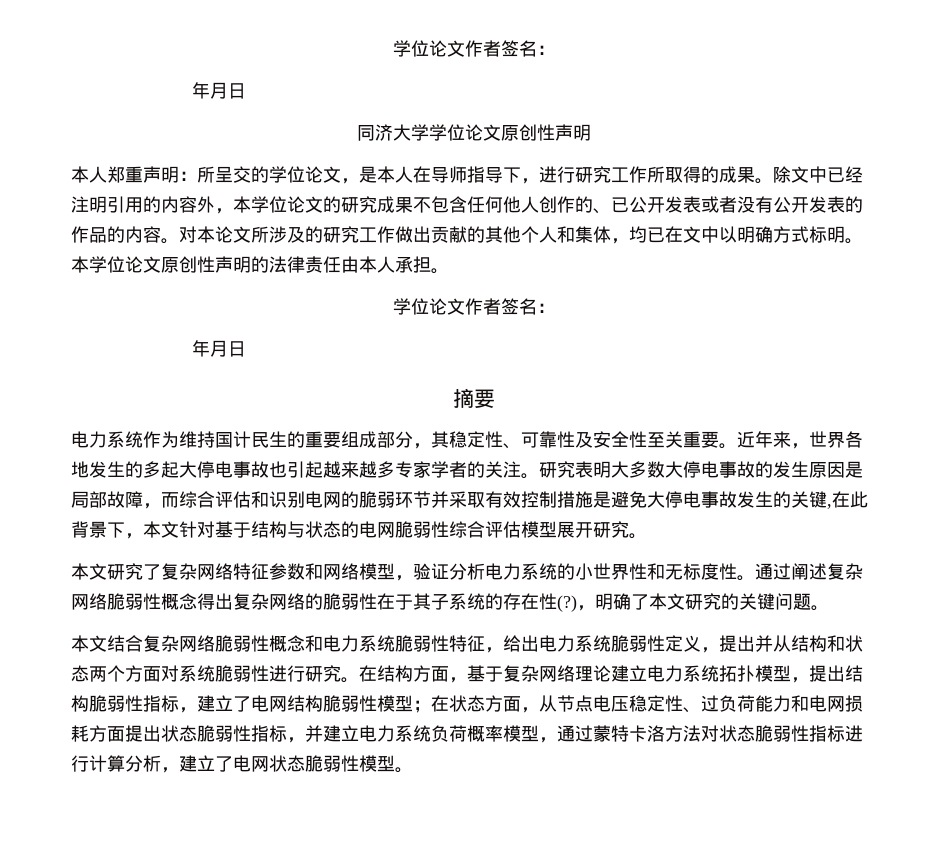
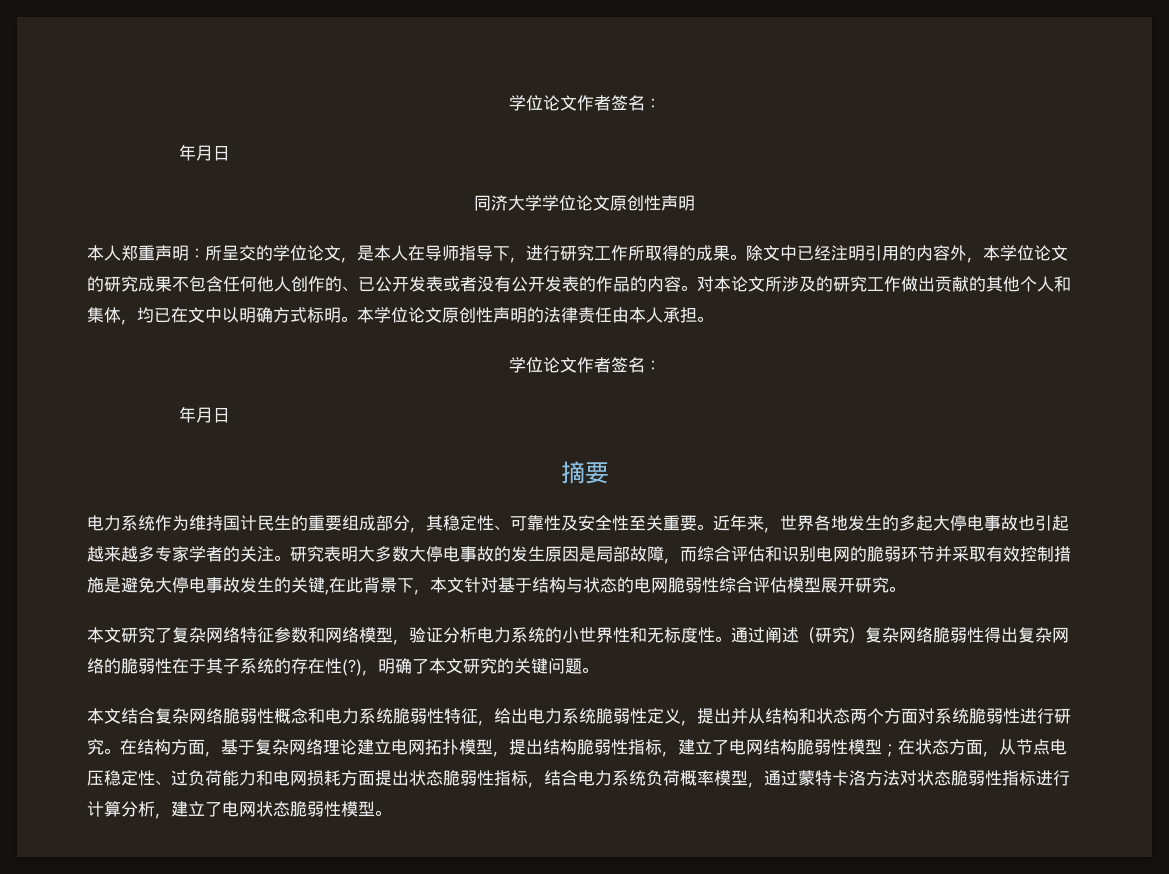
- 通过阐述复杂网络脆弱性概念得出复杂网络的脆弱性在于其子系统的存在性(?)
+ 通过阐述（研究）复杂网络脆弱性得出复杂网络的脆弱性在于其子系统的存在性(?)
- 在结构方面，基于复杂网络理论建立电力系统拓扑模型，提出结构脆弱性指标，建立了电网结构脆弱性模型；
+ 在结构方面，基于复杂网络理论建立电网拓扑模型，提出结构脆弱性指标，建立了电网结构脆弱性模型；
- 在状态方面，从节点电压稳定性、过负荷能力和电网损耗方面提出状态脆弱性指标，并建立电力系统负荷概率模型，通过蒙特卡洛方法对状态脆弱性指标进行计算分析，建立了电网状态脆弱性模型。
+ 在状态方面，从节点电压稳定性、过负荷能力和电网损耗方面提出状态脆弱性指标，结合电力系统负荷概率模型，通过蒙特卡洛方法对状态脆弱性指标进行计算分析，建立了电网状态脆弱性模型。

